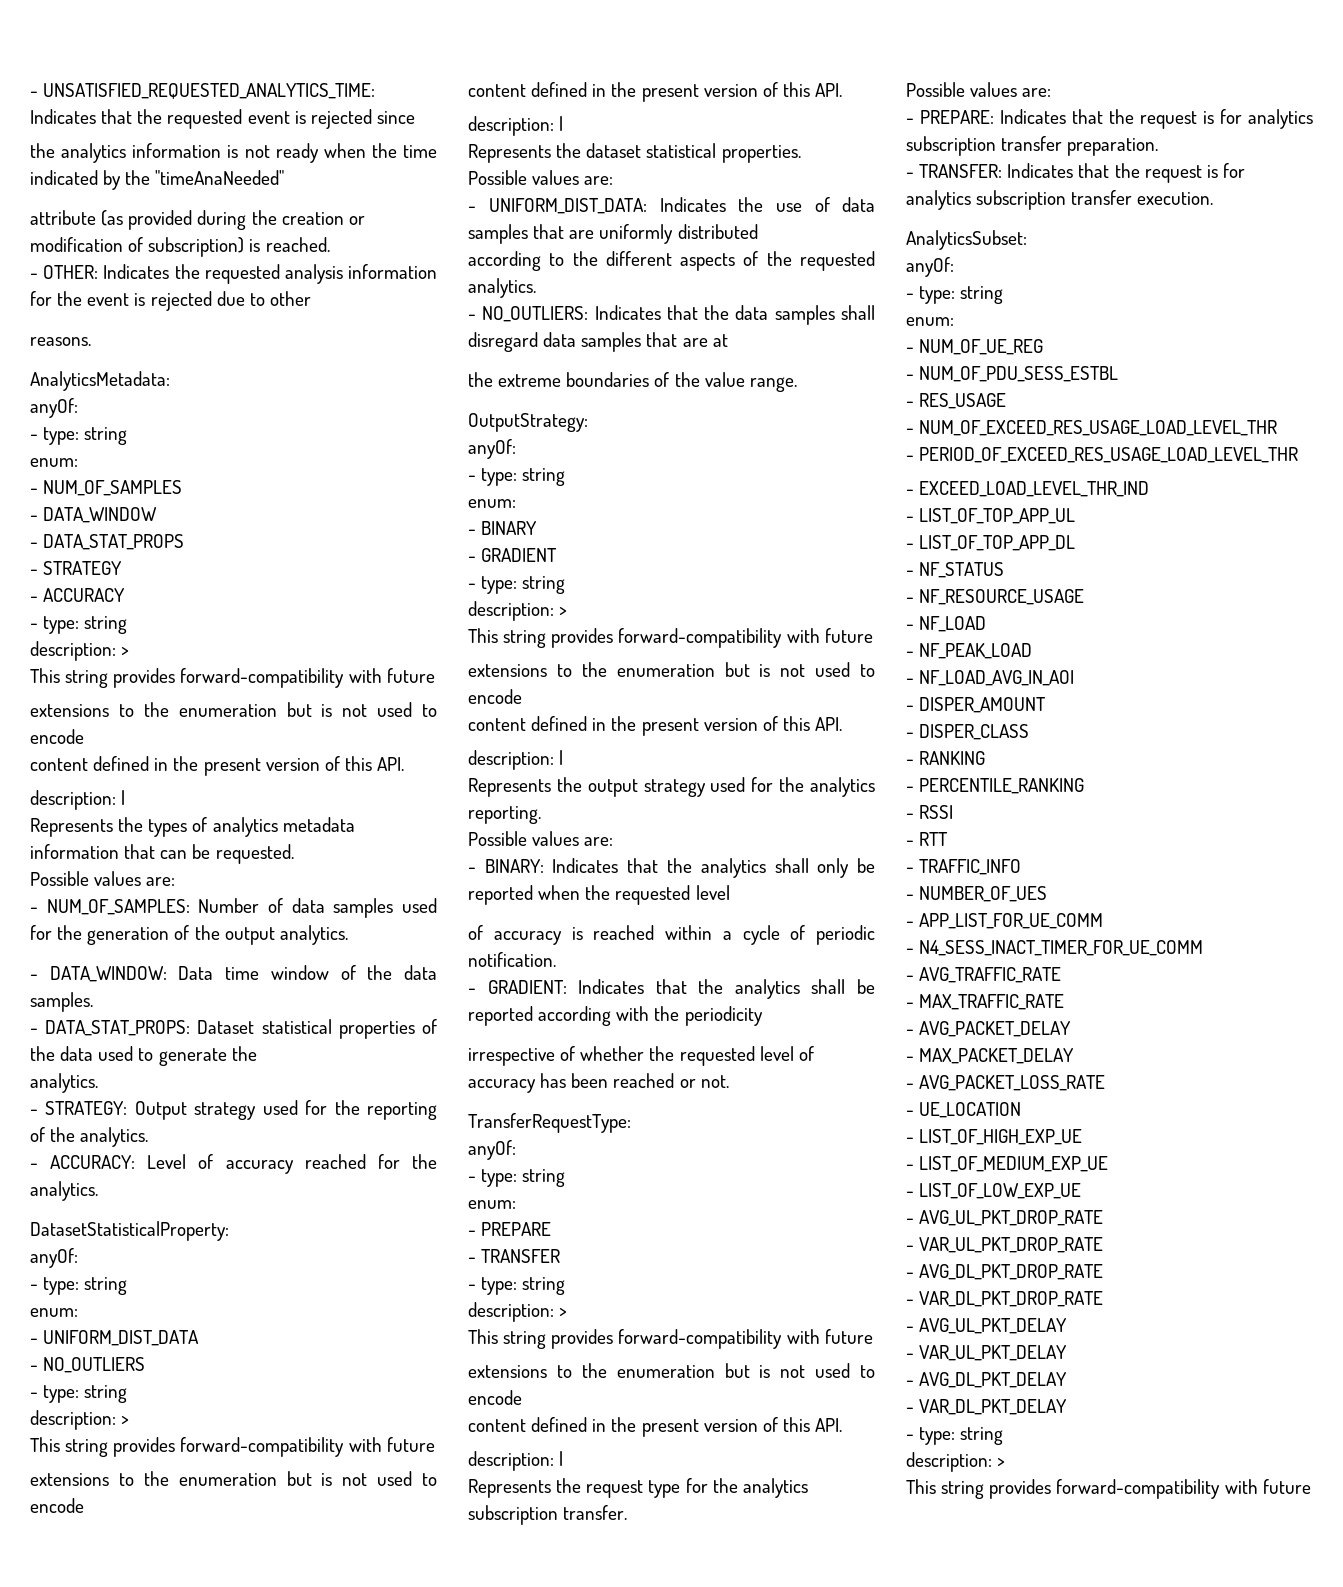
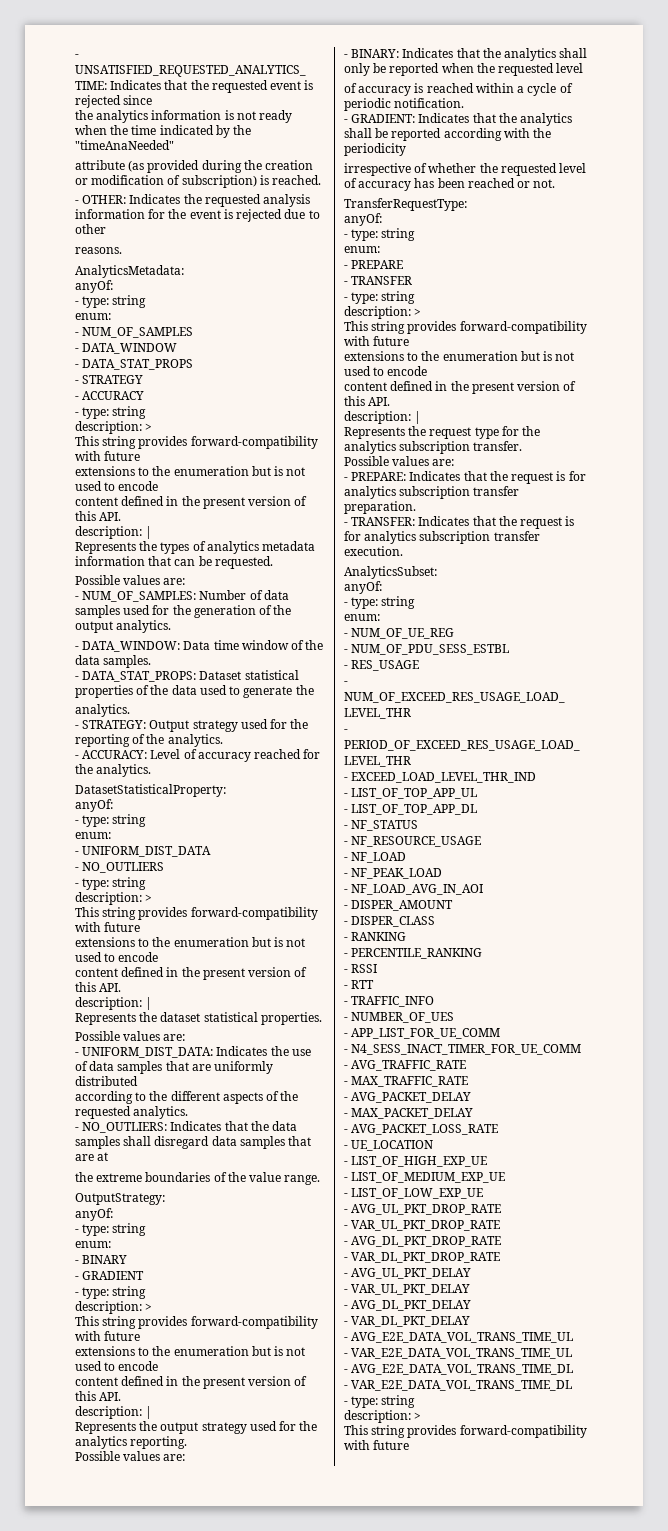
+ - AVG_E2E_DATA_VOL_TRANS_TIME_UL
+ - VAR_E2E_DATA_VOL_TRANS_TIME_UL
+ - AVG_E2E_DATA_VOL_TRANS_TIME_DL
+ - VAR_E2E_DATA_VOL_TRANS_TIME_DL

